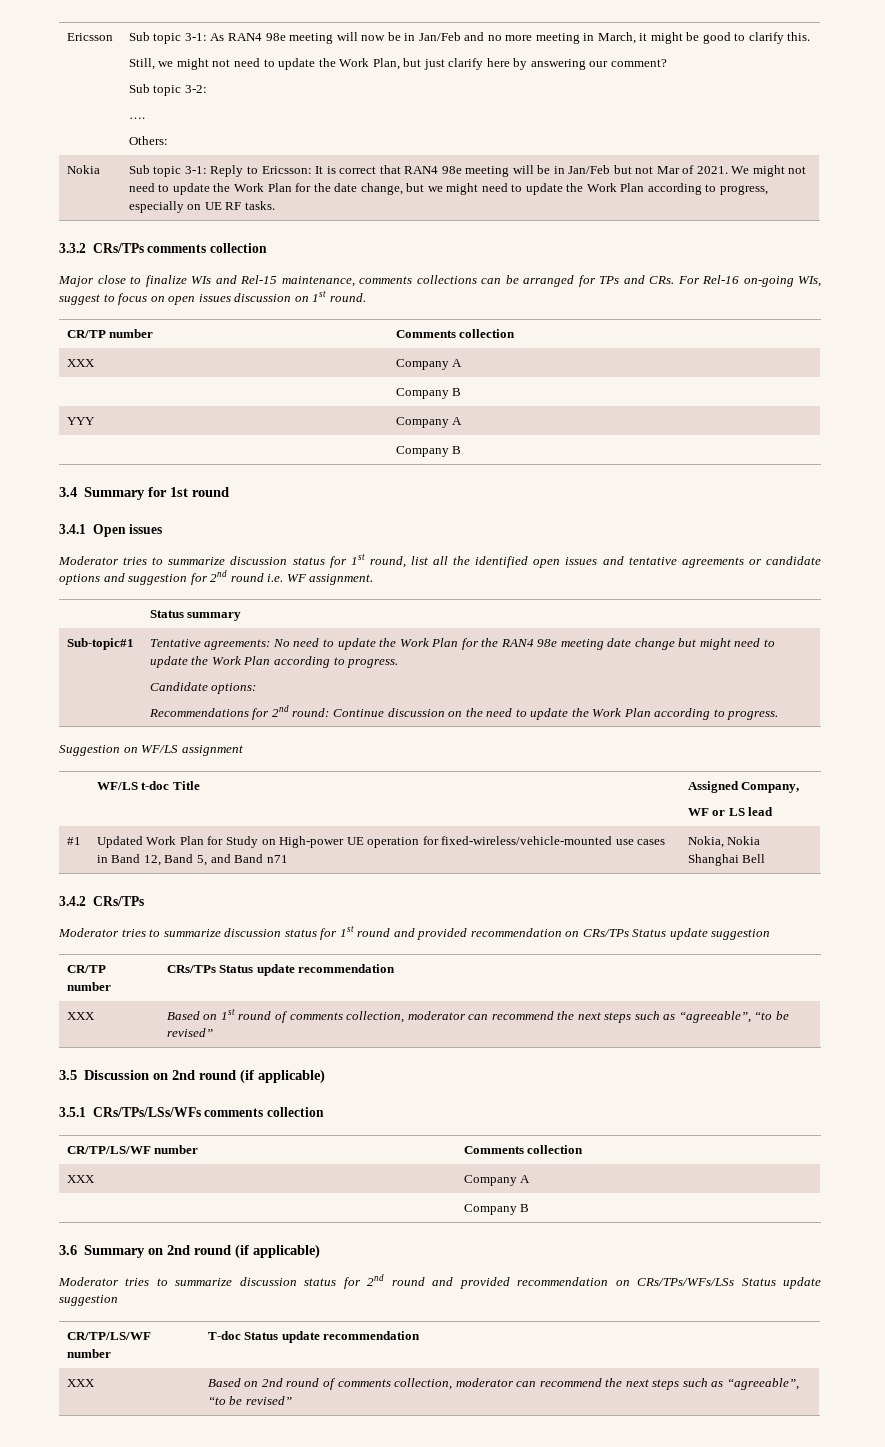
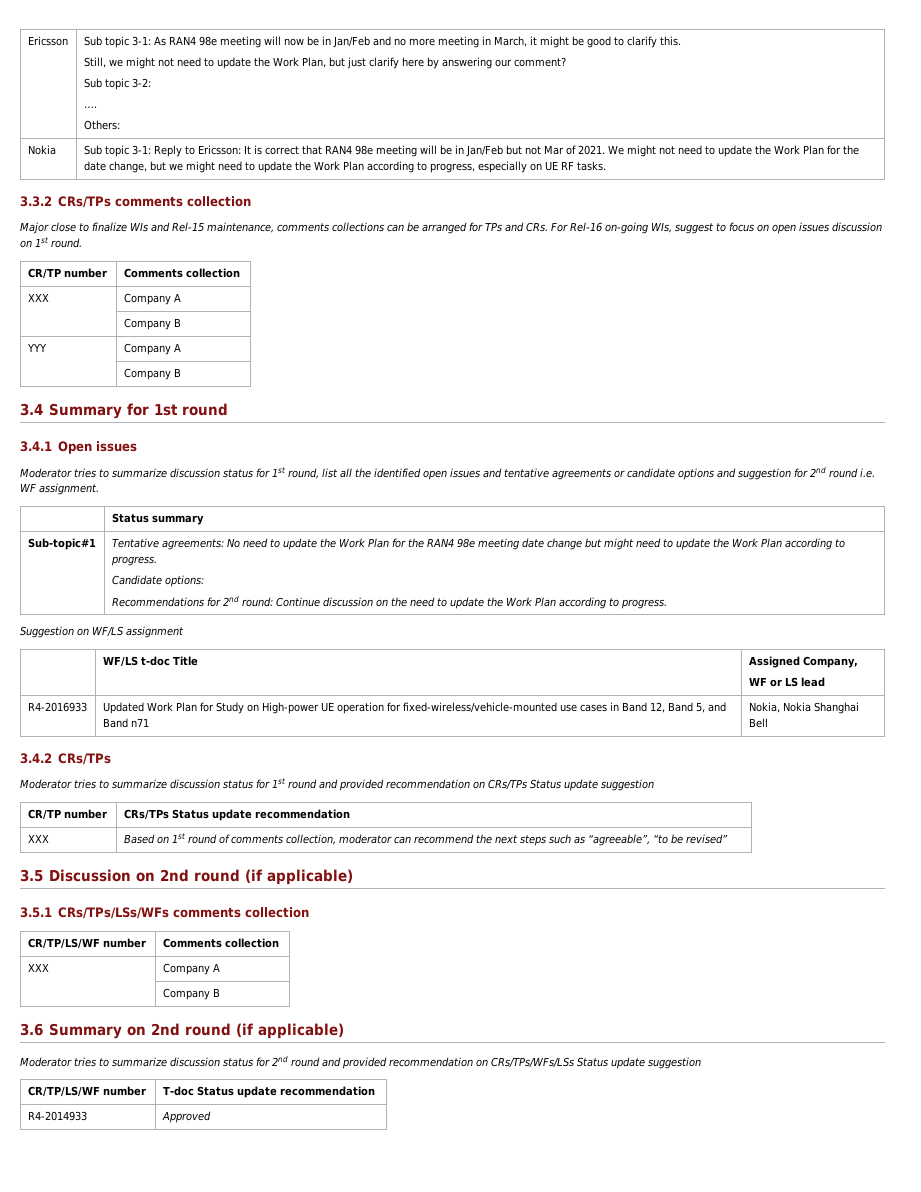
- #1 | Updated Work Plan for Study on High-power UE operation for fixed-wireless/vehicle-mounted use cases in Band 12, Band 5, and Band n71 | Nokia, Nokia Shanghai Bell
+ R4-2016933 | Updated Work Plan for Study on High-power UE operation for fixed-wireless/vehicle-mounted use cases in Band 12, Band 5, and Band n71 | Nokia, Nokia Shanghai Bell
- XXX | Based on 2nd round of comments collection, moderator can recommend the next steps such as “agreeable”, “to be revised”
+ R4-2014933 | Approved

